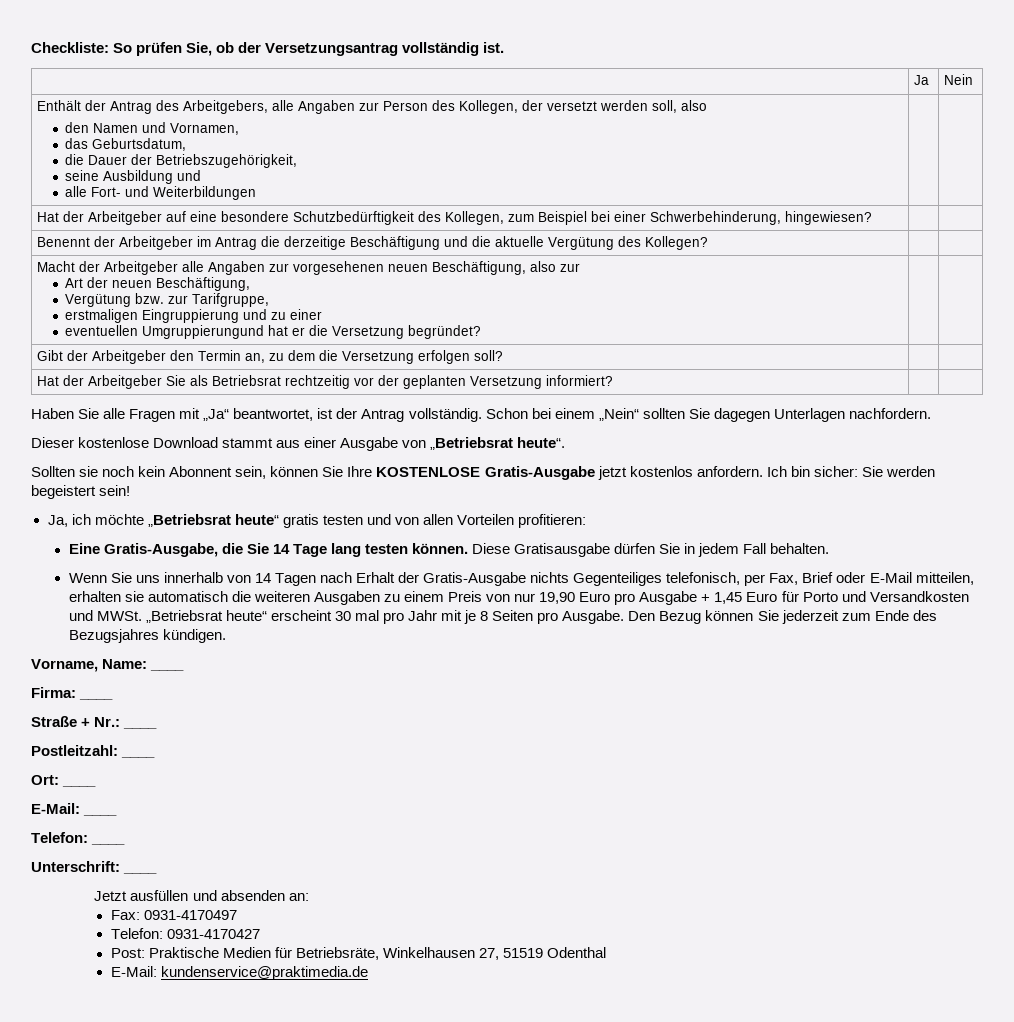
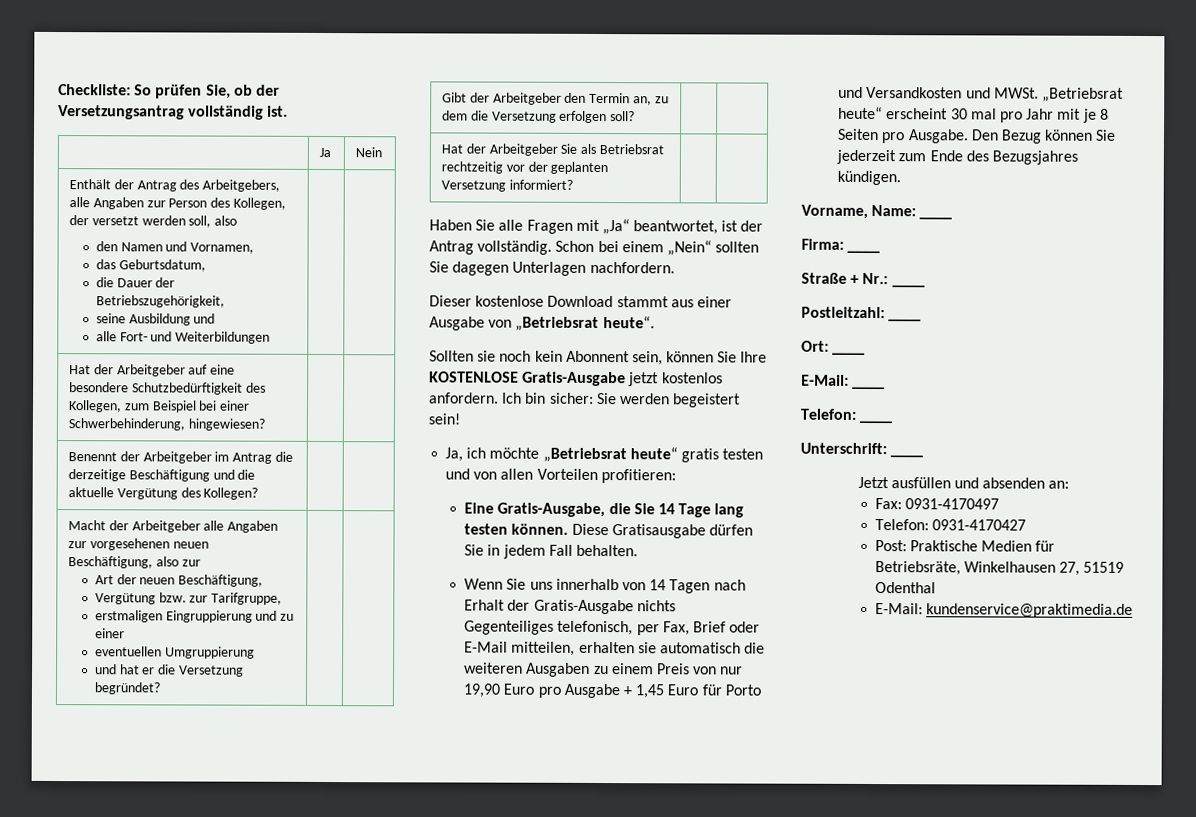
  Macht der Arbeitgeber alle Angaben zur vorgesehenen neuen Beschäftigung, also zur
  Art der neuen Beschäftigung,
  Vergütung bzw. zur Tarifgruppe,
  erstmaligen Eingruppierung und zu einer
- eventuellen Umgruppierungund hat er die Versetzung begründet? | |
+ eventuellen Umgruppierung
+ und hat er die Versetzung begründet? | |

